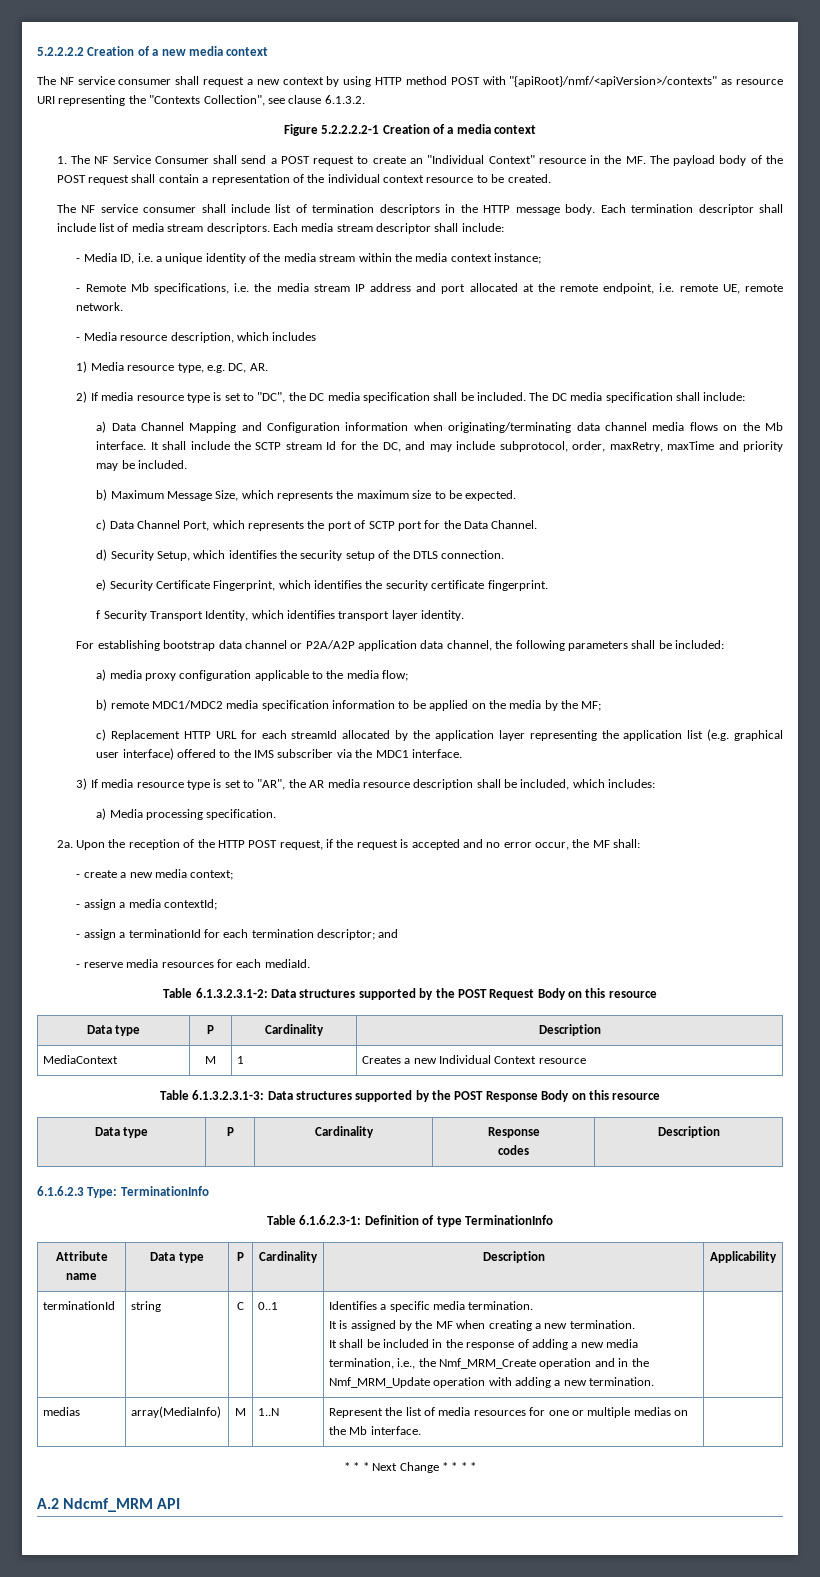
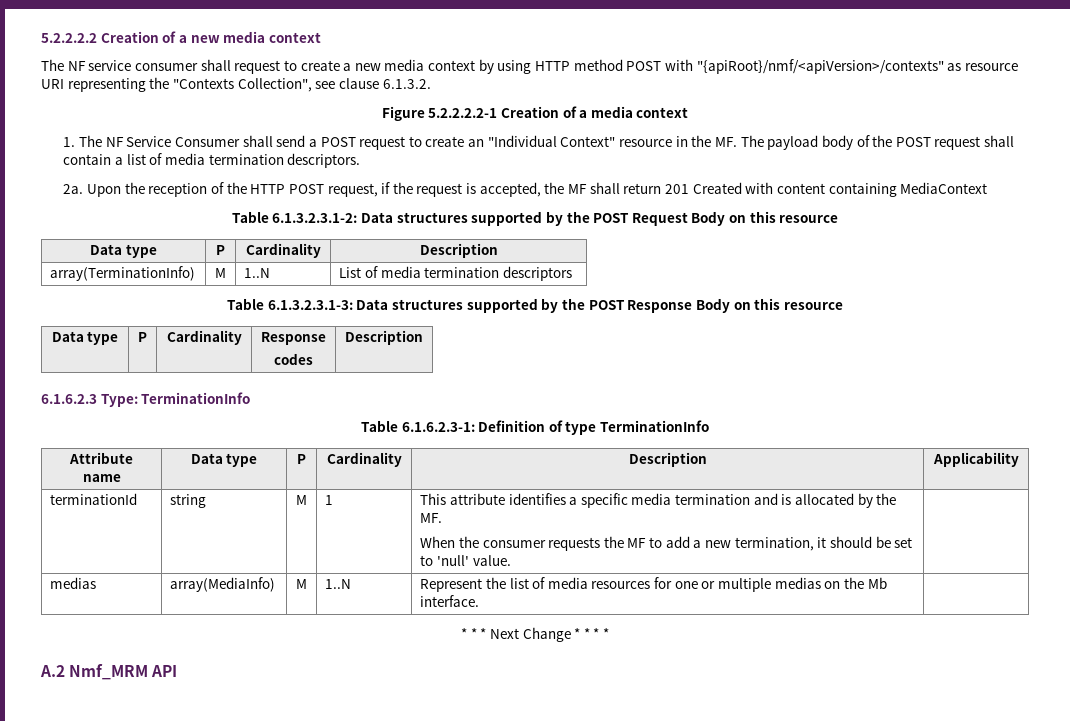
- The NF service consumer shall request a new context by using HTTP method POST with "{apiRoot}/nmf/<apiVersion>/contexts" as resource URI representing the "Contexts Collection", see clause 6.1.3.2.
+ The NF service consumer shall request to create a new media context by using HTTP method POST with "{apiRoot}/nmf/<apiVersion>/contexts" as resource URI representing the "Contexts Collection", see clause 6.1.3.2.
- 1. The NF Service Consumer shall send a POST request to create an "Individual Context" resource in the MF. The payload body of the POST request shall contain a representation of the individual context resource to be created.
- The NF service consumer shall include list of termination descriptors in the HTTP message body. Each termination descriptor shall include list of media stream descriptors. Each media stream descriptor shall include:
- - Media ID, i.e. a unique identity of the media stream within the media context instance;
- - Remote Mb specifications, i.e. the media stream IP address and port allocated at the remote endpoint, i.e. remote UE, remote network.
- - Media resource description, which includes
- 1) Media resource type, e.g. DC, AR.
- 2) If media resource type is set to "DC", the DC media specification shall be included. The DC media specification shall include:
- a) Data Channel Mapping and Configuration information when originating/terminating data channel media flows on the Mb interface. It shall include the SCTP stream Id for the DC, and may include subprotocol, order, maxRetry, maxTime and priority may be included.
- b) Maximum Message Size, which represents the maximum size to be expected.
- c) Data Channel Port, which represents the port of SCTP port for the Data Channel.
- d) Security Setup, which identifies the security setup of the DTLS connection.
- e) Security Certificate Fingerprint, which identifies the security certificate fingerprint.
- f Security Transport Identity, which identifies transport layer identity.
- For establishing bootstrap data channel or P2A/A2P application data channel, the following parameters shall be included:
- a) media proxy configuration applicable to the media flow;
- b) remote MDC1/MDC2 media specification information to be applied on the media by the MF;
- c) Replacement HTTP URL for each streamId allocated by the application layer representing the application list (e.g. graphical user interface) offered to the IMS subscriber via the MDC1 interface.
- 3) If media resource type is set to "AR", the AR media resource description shall be included, which includes:
- a) Media processing specification.
+ 1. The NF Service Consumer shall send a POST request to create an "Individual Context" resource in the MF. The payload body of the POST request shall contain a list of media termination descriptors.
- Upon the reception of the HTTP POST request, if the request is accepted and no error occur, the MF shall:
- - create a new media context;
- - assign a media contextId;
- - assign a terminationId for each termination descriptor; and
- - reserve media resources for each mediaId.
+ Upon the reception of the HTTP POST request, if the request is accepted, the MF shall return 201 Created with content containing MediaContext
- MediaContext | M | 1 | Creates a new Individual Context resource
+ array(TerminationInfo) | M | 1..N | List of media termination descriptors
- C | 0..1 | Identifies a specific media termination.
- It is assigned by the MF when creating a new termination.
- It shall be included in the response of adding a new media termination, i.e., the Nmf_MRM_Create operation and in the Nmf_MRM_Update operation with adding a new termination.
+ M | 1 | This attribute identifies a specific media termination and is allocated by the MF.
+ When the consumer requests the MF to add a new termination, it should be set to 'null' value.
- A.2 Ndcmf_MRM API
+ A.2 Nmf_MRM API

